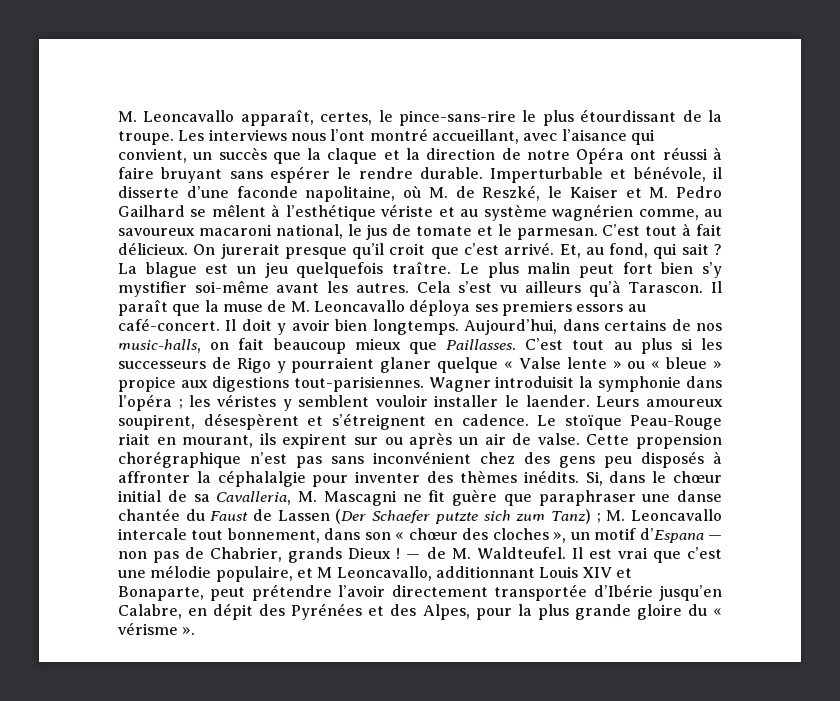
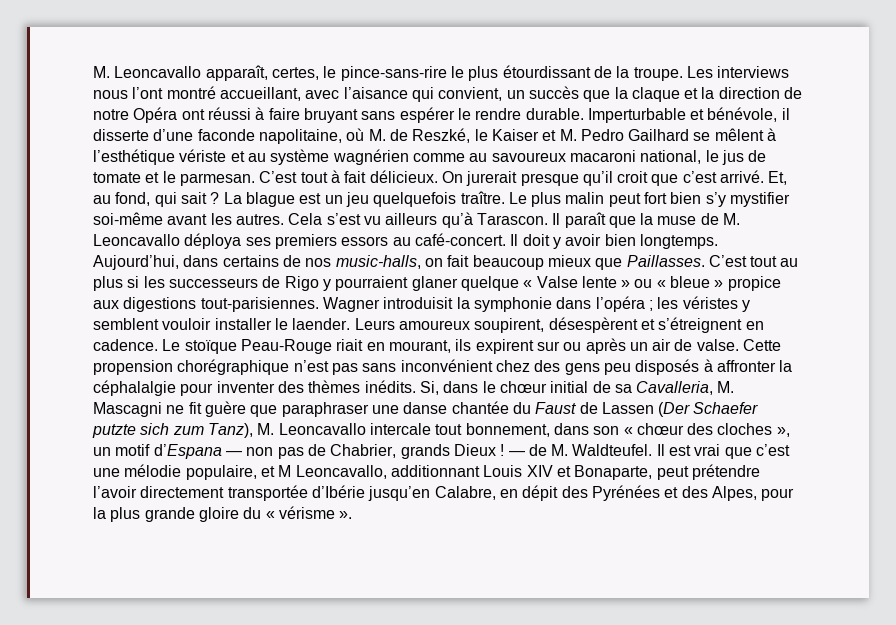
- Imperturbable et bénévole, il disserte d’une faconde napolitaine, où M. de Reszké, le Kaiser et M. Pedro Gailhard se mêlent à l’esthétique vériste et au système wagnérien comme, au savoureux macaroni national, le jus de tomate et le parmesan.
+ Imperturbable et bénévole, il disserte d’une faconde napolitaine, où M. de Reszké, le Kaiser et M. Pedro Gailhard se mêlent à l’esthétique vériste et au système wagnérien comme au savoureux macaroni national, le jus de tomate et le parmesan.
- Si, dans le chœur initial de sa Cavalleria, M. Mascagni ne fit guère que paraphraser une danse chantée du Faust de Lassen (Der Schaefer putzte sich zum Tanz) ; M. Leoncavallo intercale tout bonnement, dans son « chœur des cloches », un motif d’Espana — non pas de Chabrier, grands Dieux !
+ Si, dans le chœur initial de sa Cavalleria, M. Mascagni ne fit guère que paraphraser une danse chantée du Faust de Lassen (Der Schaefer putzte sich zum Tanz), M. Leoncavallo intercale tout bonnement, dans son « chœur des cloches », un motif d’Espana — non pas de Chabrier, grands Dieux !

